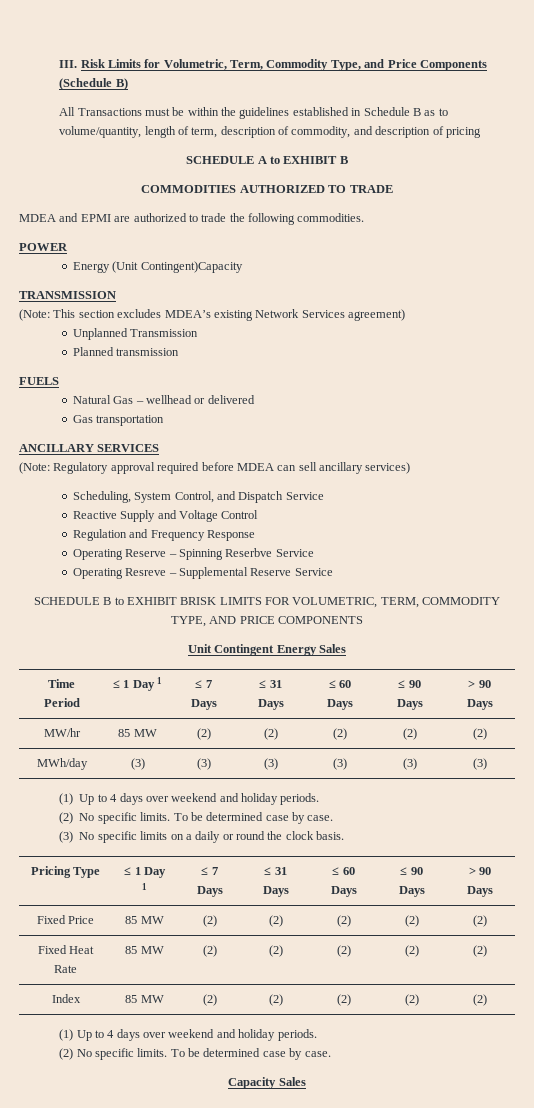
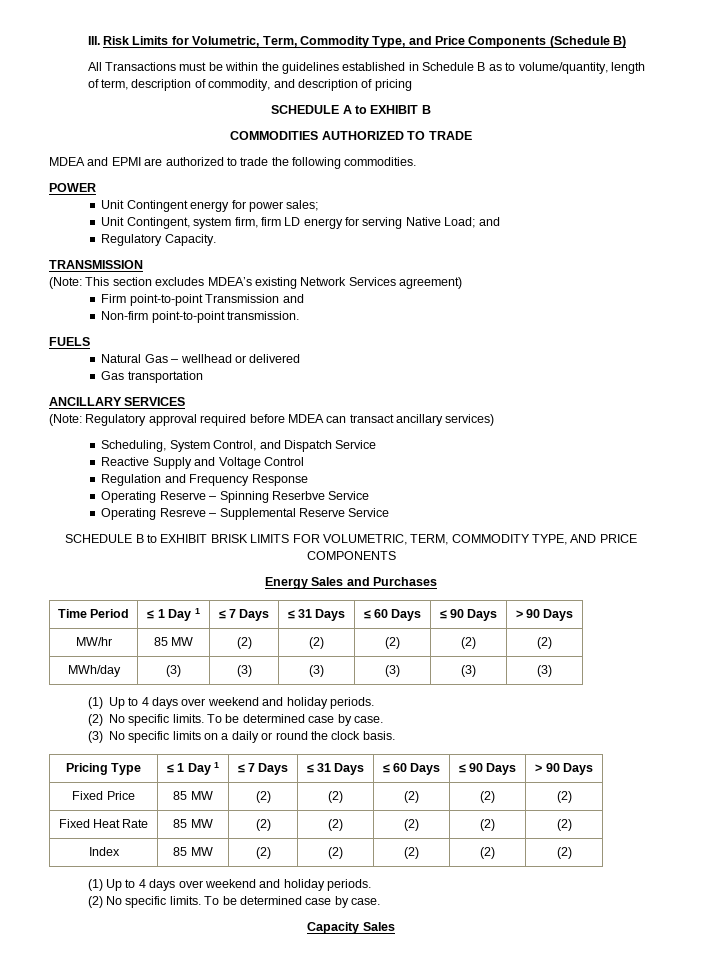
- Energy (Unit Contingent)Capacity
+ Unit Contingent energy for power sales;
+ Unit Contingent, system firm, firm LD energy for serving Native Load; and
+ Regulatory Capacity.
- Unplanned Transmission
- Planned transmission
+ Firm point-to-point Transmission and
+ Non-firm point-to-point transmission.
- (Note: Regulatory approval required before MDEA can sell ancillary services)
+ (Note: Regulatory approval required before MDEA can transact ancillary services)
- Unit Contingent Energy Sales
+ Energy Sales and Purchases

